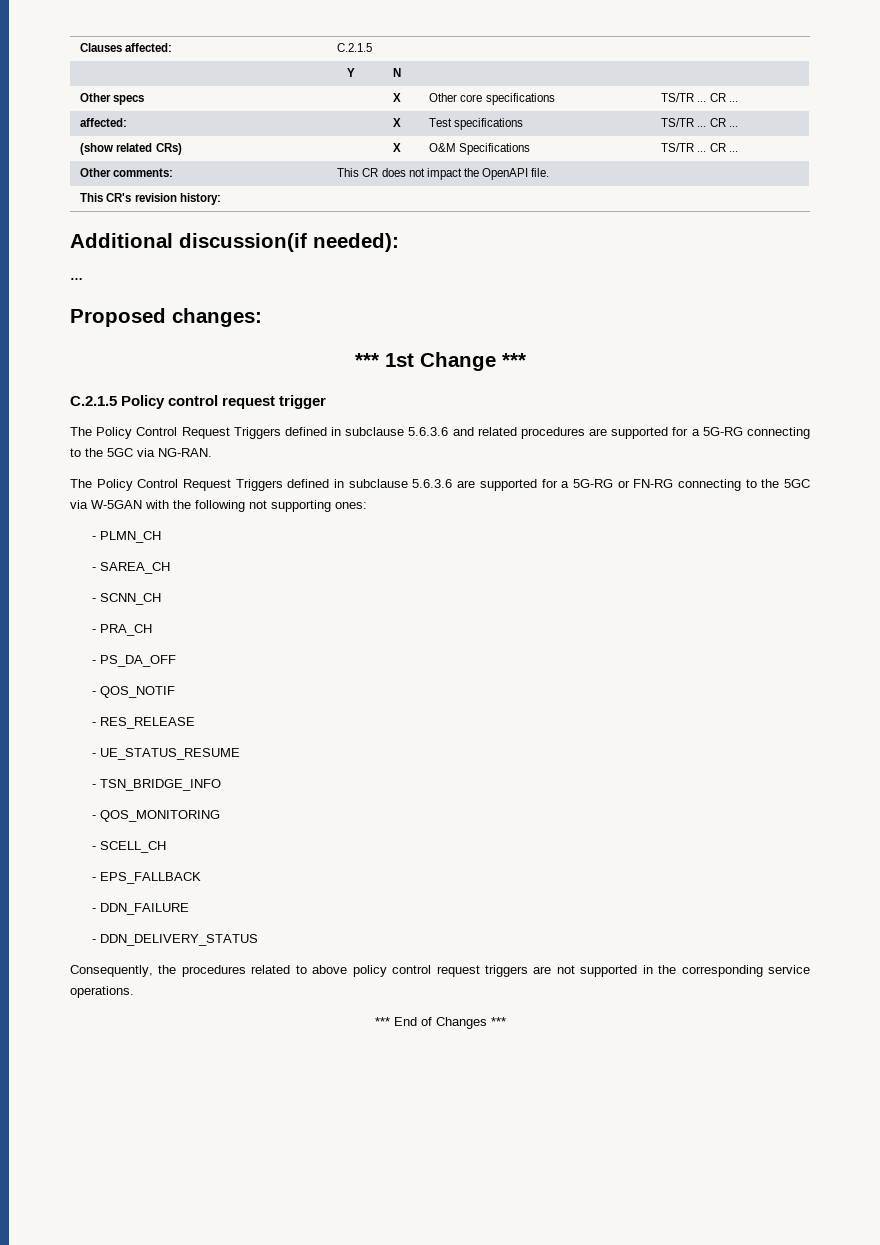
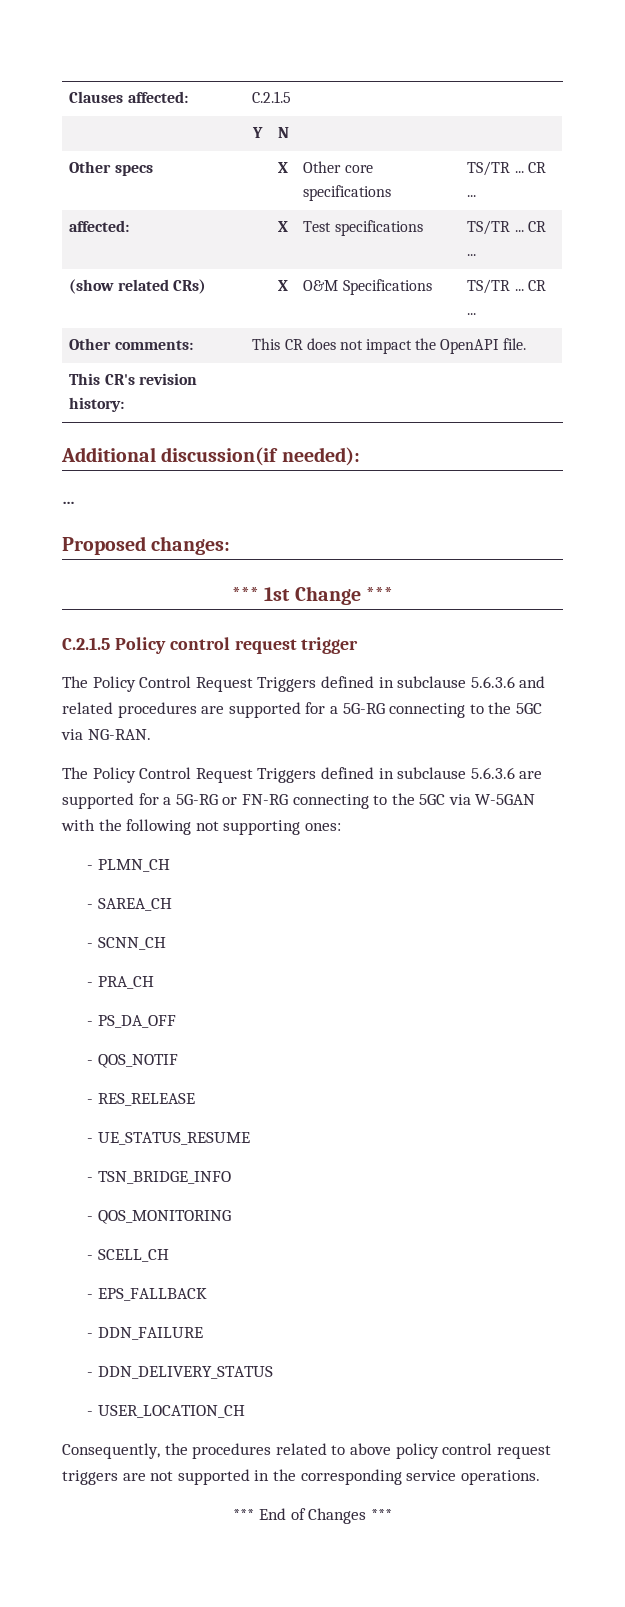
+ - USER_LOCATION_CH

